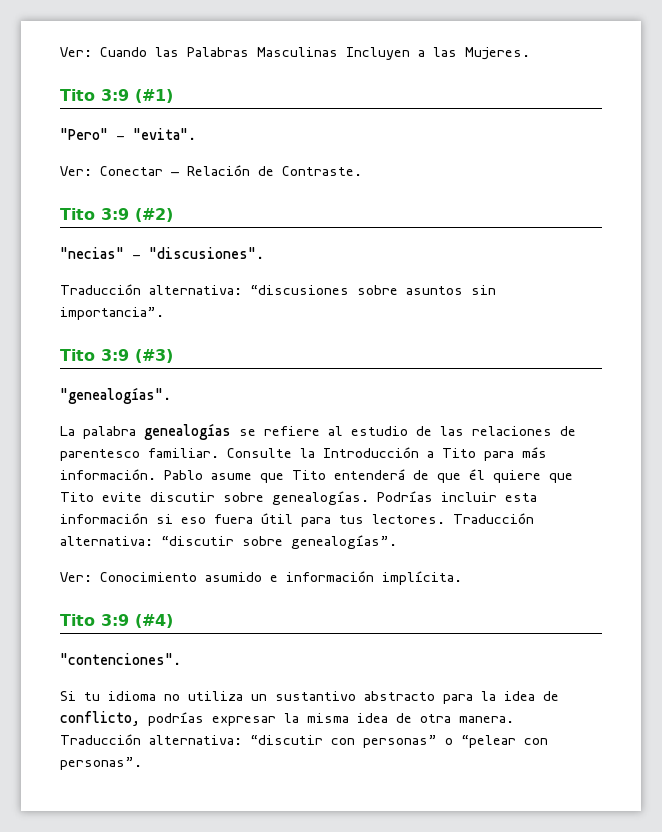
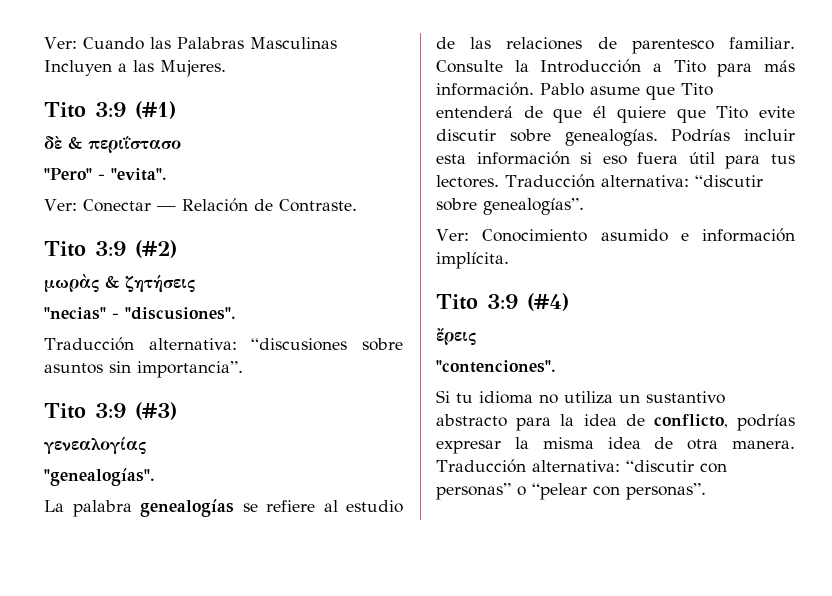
+ δὲ & περιΐστασο
+ μωρὰς & ζητήσεις
+ γενεαλογίας
+ ἔρεις

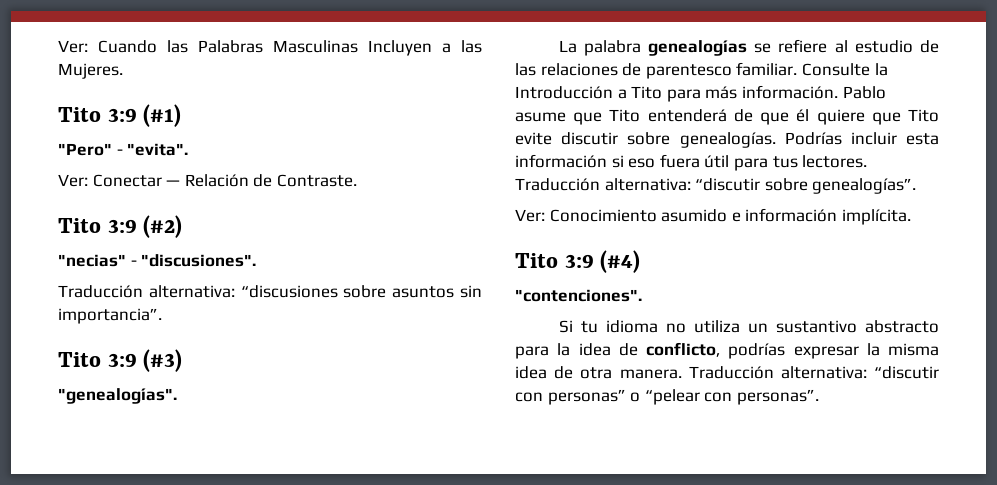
- δὲ & περιΐστασο
- μωρὰς & ζητήσεις
- γενεαλογίας
- ἔρεις

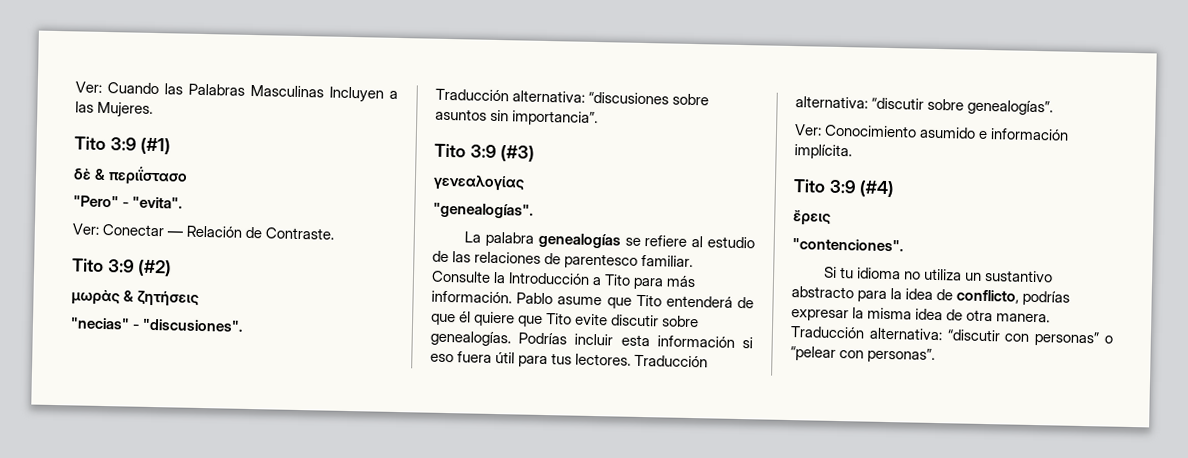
+ δὲ & περιΐστασο
+ μωρὰς & ζητήσεις
+ γενεαλογίας
+ ἔρεις

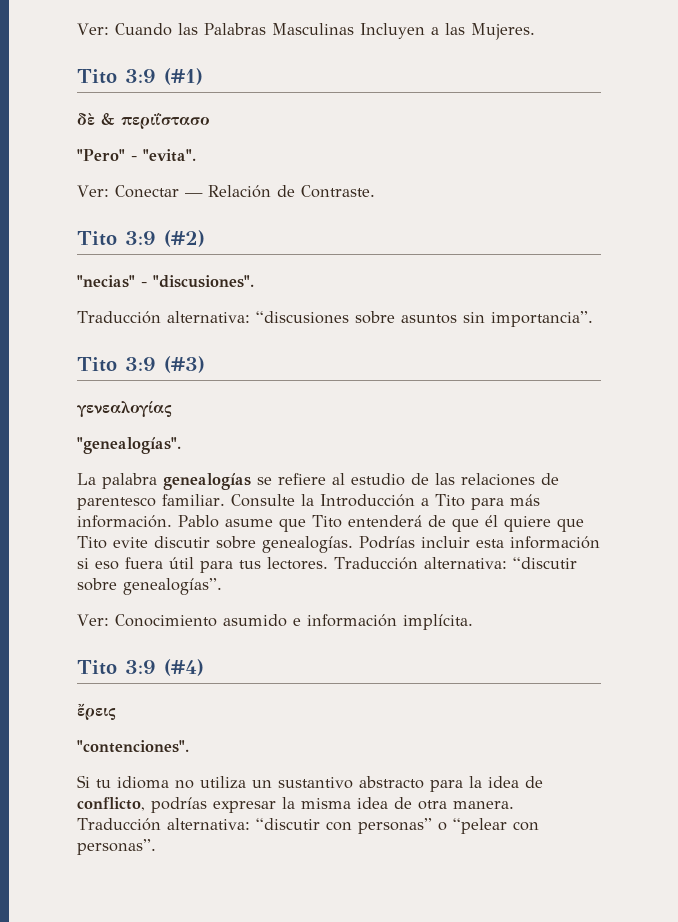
- μωρὰς & ζητήσεις

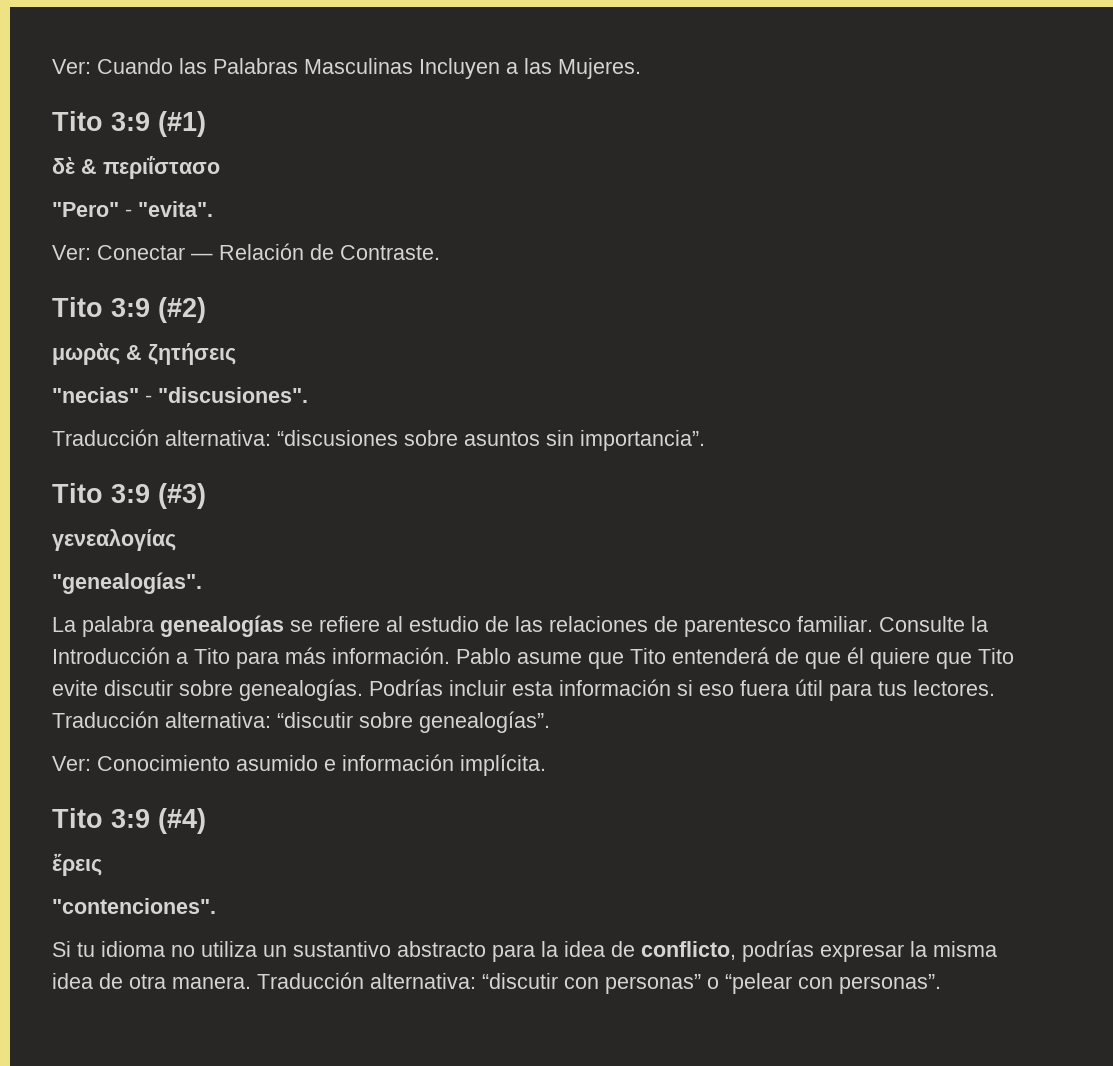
+ μωρὰς & ζητήσεις

